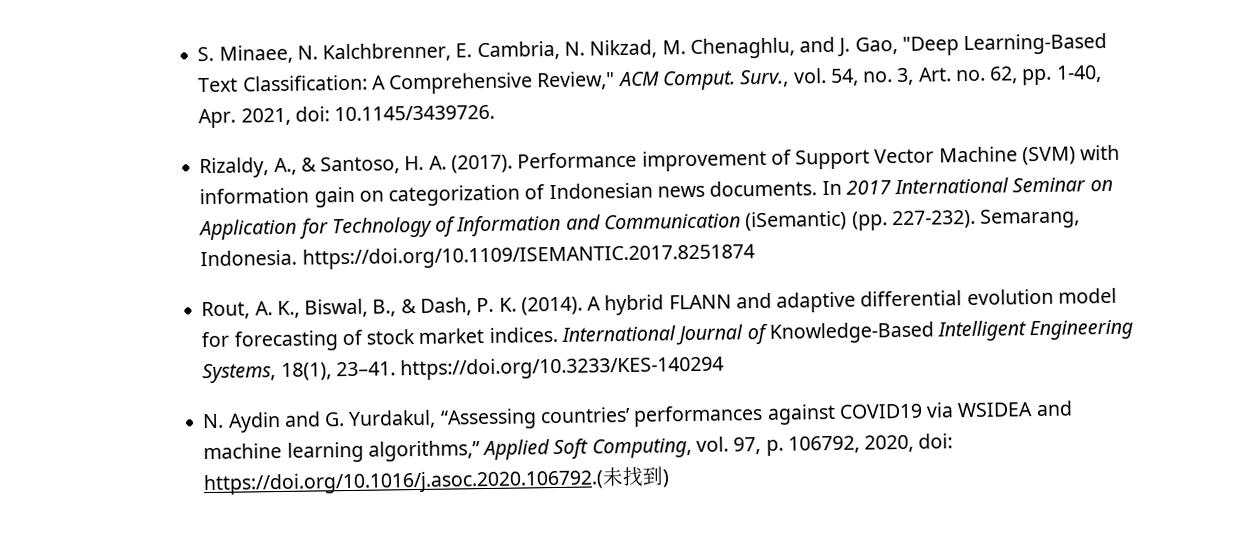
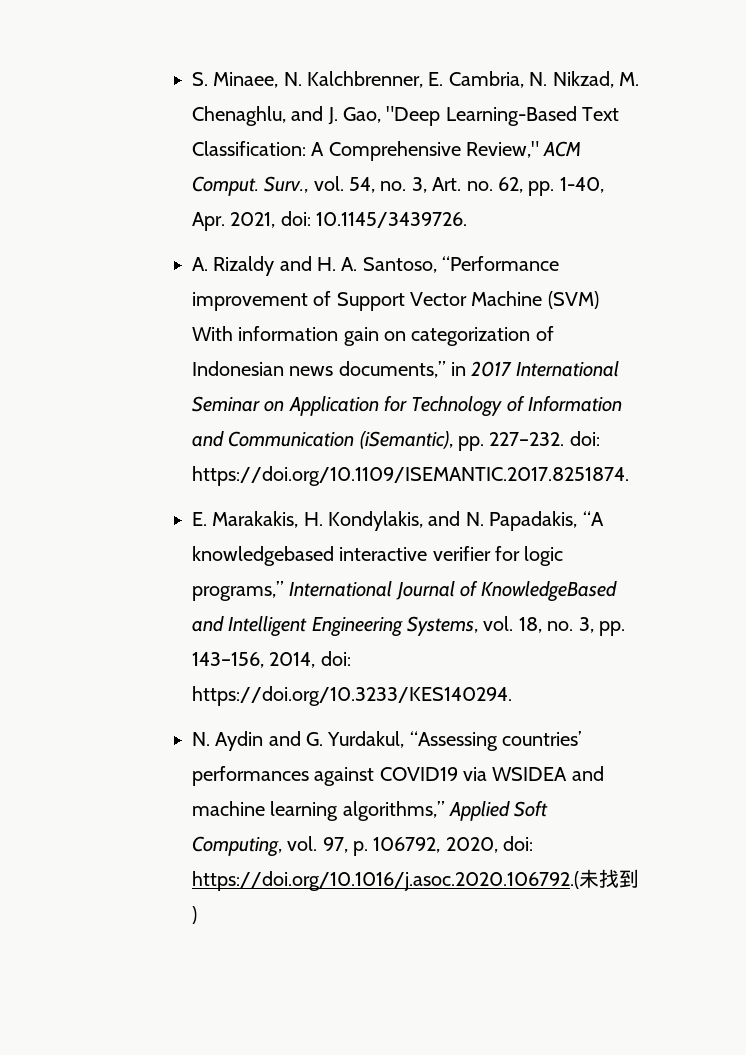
- Rizaldy, A., & Santoso, H. A. (2017). Performance improvement of Support Vector Machine (SVM) with information gain on categorization of Indonesian news documents. In 2017 International Seminar on Application for Technology of Information and Communication (iSemantic) (pp. 227-232). Semarang, Indonesia. https://doi.org/10.1109/ISEMANTIC.2017.8251874
- Rout, A. K., Biswal, B., & Dash, P. K. (2014). A hybrid FLANN and adaptive differential evolution model for forecasting of stock market indices. International Journal of Knowledge-Based Intelligent Engineering Systems, 18(1), 23–41. https://doi.org/10.3233/KES-140294
+ A. Rizaldy and H. A. Santoso, “Performance improvement of Support Vector Machine (SVM) With information gain on categorization of Indonesian news documents,” in 2017 International Seminar on Application for Technology of Information and Communication (iSemantic), pp. 227–232. doi: https://doi.org/10.1109/ISEMANTIC.2017.8251874.
+ E. Marakakis, H. Kondylakis, and N. Papadakis, “A knowledgebased interactive verifier for logic programs,” International Journal of KnowledgeBased and Intelligent Engineering Systems, vol. 18, no. 3, pp. 143–156, 2014, doi: https://doi.org/10.3233/KES140294.

